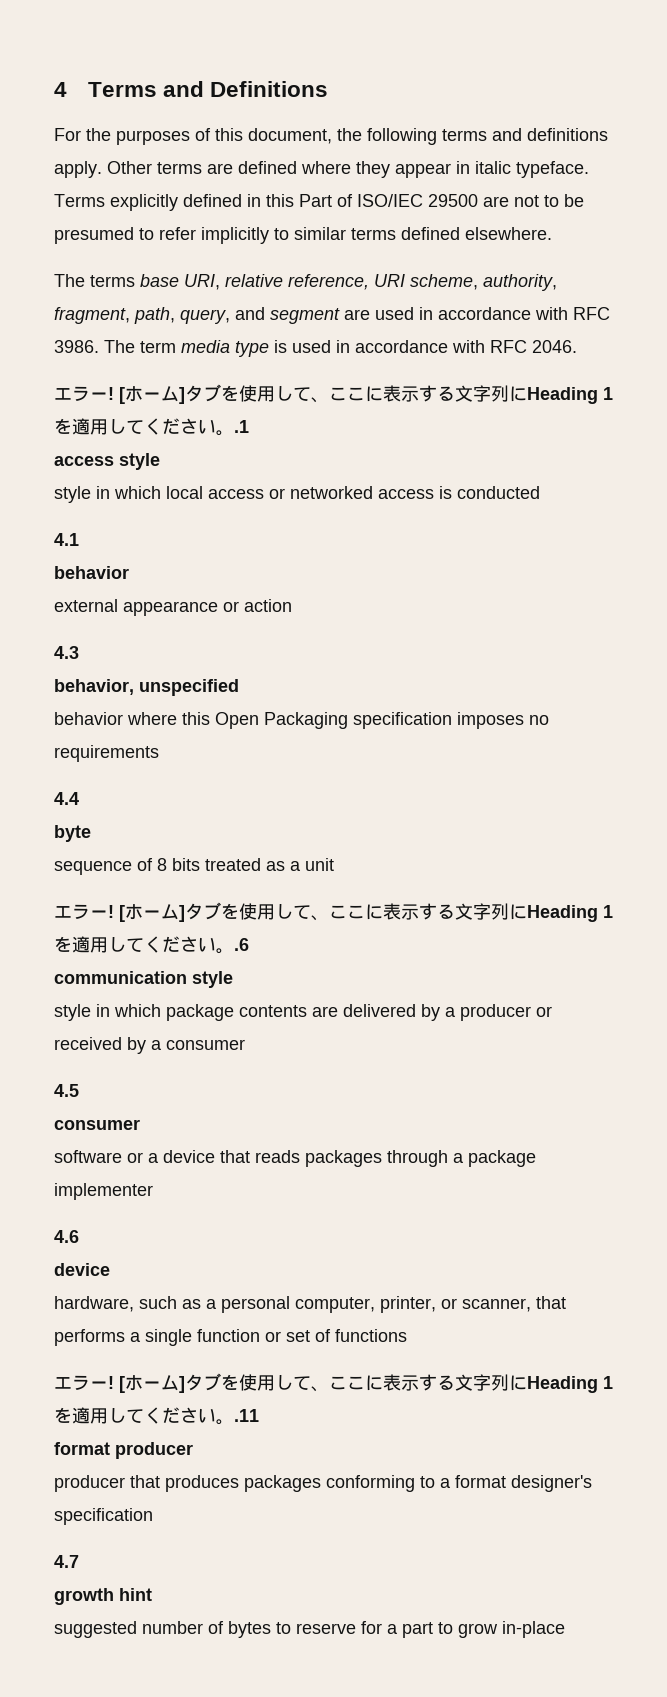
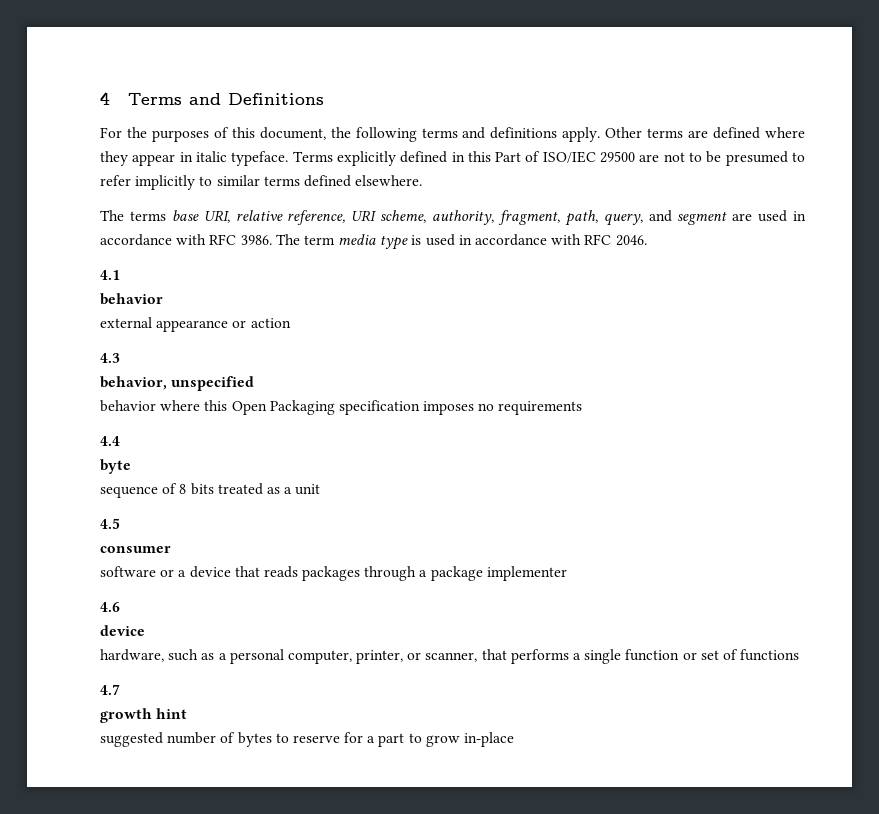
- エラー! [ホーム]タブを使用して、ここに表示する文字列にHeading 1を適用してください。.1
- access style
- style in which local access or networked access is conducted
- エラー! [ホーム]タブを使用して、ここに表示する文字列にHeading 1を適用してください。.6
- communication style
- style in which package contents are delivered by a producer or received by a consumer
- エラー! [ホーム]タブを使用して、ここに表示する文字列にHeading 1を適用してください。.11
- format producer
- producer that produces packages conforming to a format designer's specification

